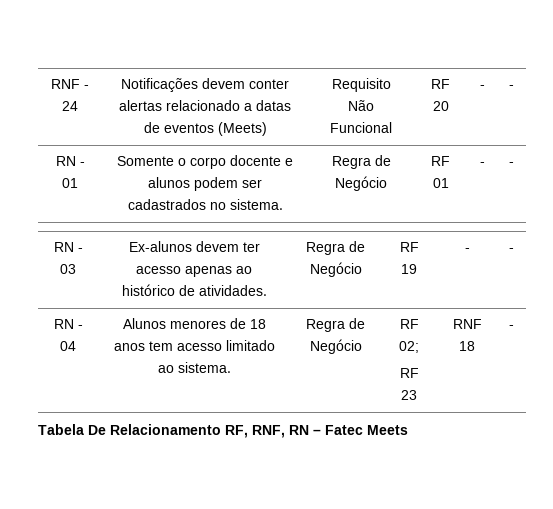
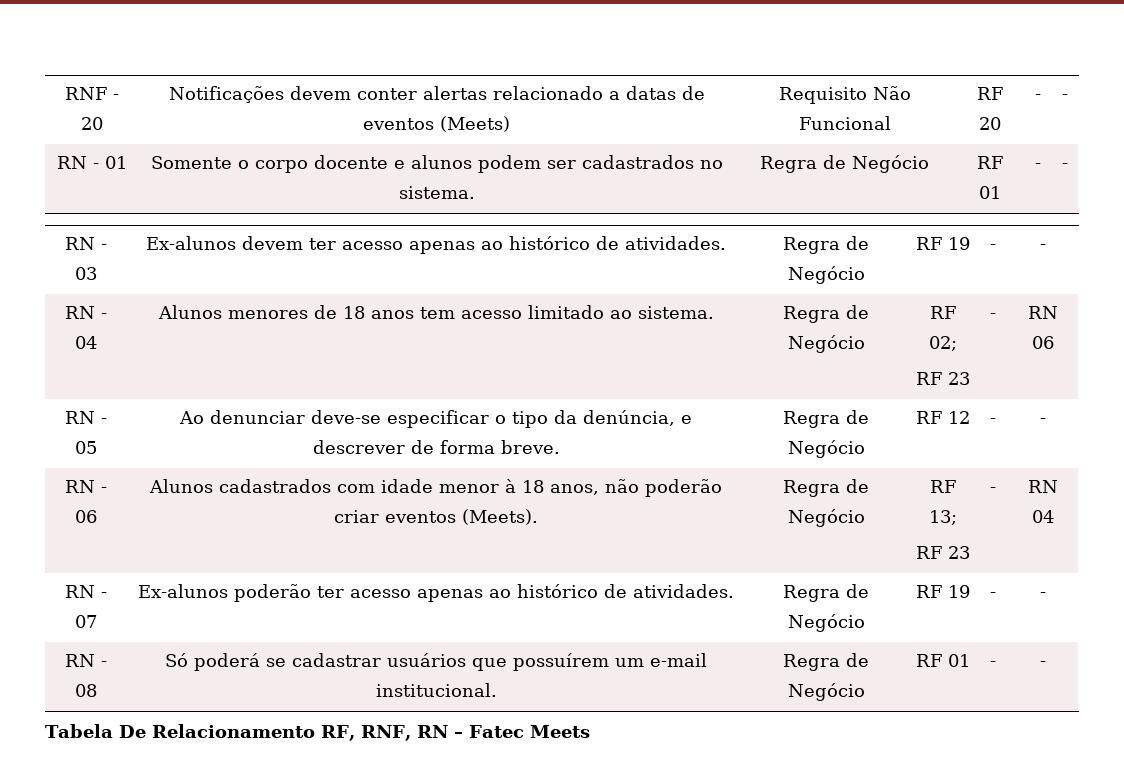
- RNF - 24 | Notificações devem conter alertas relacionado a datas de eventos (Meets) | Requisito Não Funcional | RF 20 | - | -
+ RNF - 20 | Notificações devem conter alertas relacionado a datas de eventos (Meets) | Requisito Não Funcional | RF 20 | - | -
  RN - 04 | Alunos menores de 18 anos tem acesso limitado ao sistema. | Regra de Negócio | RF 02;
- RF 23 | RNF 18 | -
+ RF 23 | - | RN 06
+ RN - 05 | Ao denunciar deve-se especificar o tipo da denúncia, e descrever de forma breve. | Regra de Negócio | RF 12 | - | -
+ RN - 06 | Alunos cadastrados com idade menor à 18 anos, não poderão criar eventos (Meets). | Regra de Negócio | RF 13;
+ RF 23 | - | RN 04
+ RN - 07 | Ex-alunos poderão ter acesso apenas ao histórico de atividades. | Regra de Negócio | RF 19 | - | -
+ RN - 08 | Só poderá se cadastrar usuários que possuírem um e-mail institucional. | Regra de Negócio | RF 01 | - | -

